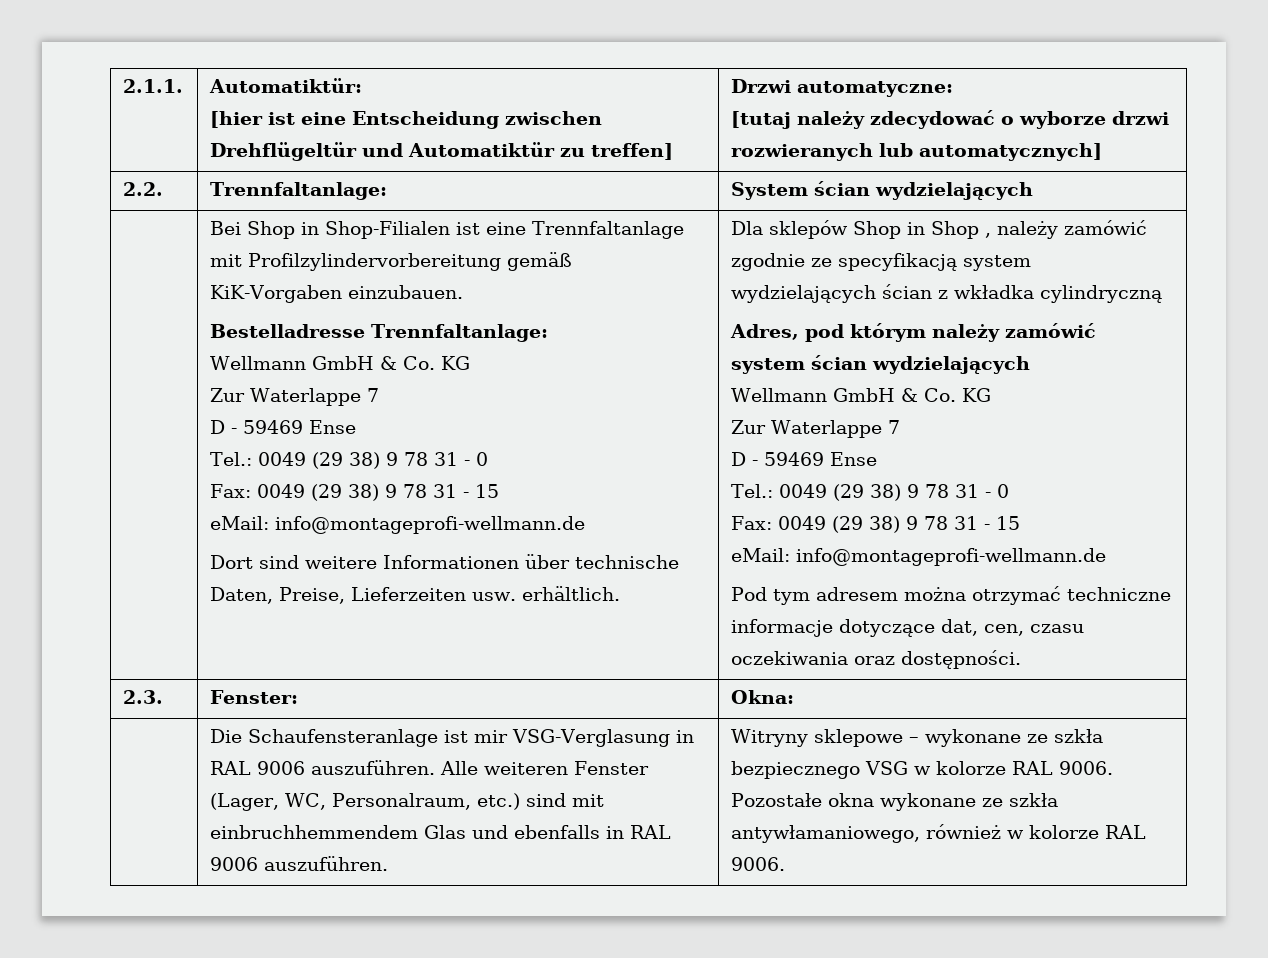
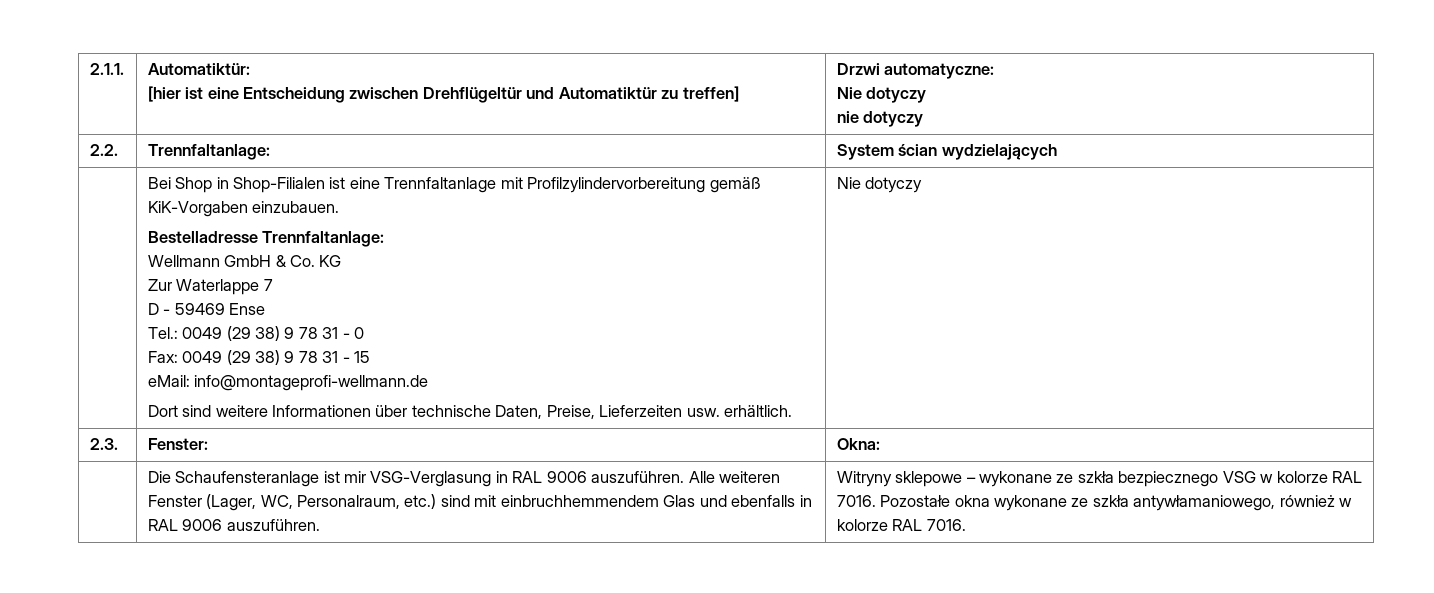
  2.1.1. | Automatiktür:
  [hier ist eine Entscheidung zwischen Drehflügeltür und Automatiktür zu treffen] | Drzwi automatyczne:
- [tutaj należy zdecydować o wyborze drzwi rozwieranych lub automatycznych]
+ Nie dotyczy
+ nie dotyczy
- Dort sind weitere Informationen über technische Daten, Preise, Lieferzeiten usw. erhältlich. | Dla sklepów Shop in Shop , należy zamówić zgodnie ze specyfikacją system wydzielających ścian z wkładka cylindryczną
- Adres, pod którym należy zamówić system ścian wydzielających
- Wellmann GmbH & Co. KG
- Zur Waterlappe 7
- D - 59469 Ense
- Tel.: 0049 (29 38) 9 78 31 - 0
- Fax: 0049 (29 38) 9 78 31 - 15
- eMail: info@montageprofi-wellmann.de
- Pod tym adresem można otrzymać techniczne informacje dotyczące dat, cen, czasu oczekiwania oraz dostępności.
+ Dort sind weitere Informationen über technische Daten, Preise, Lieferzeiten usw. erhältlich. | Nie dotyczy
- Witryny sklepowe – wykonane ze szkła bezpiecznego VSG w kolorze RAL 9006.
+ Witryny sklepowe – wykonane ze szkła bezpiecznego VSG w kolorze RAL 7016.
- Pozostałe okna wykonane ze szkła antywłamaniowego, również w kolorze RAL 9006.
+ Pozostałe okna wykonane ze szkła antywłamaniowego, również w kolorze RAL 7016.

